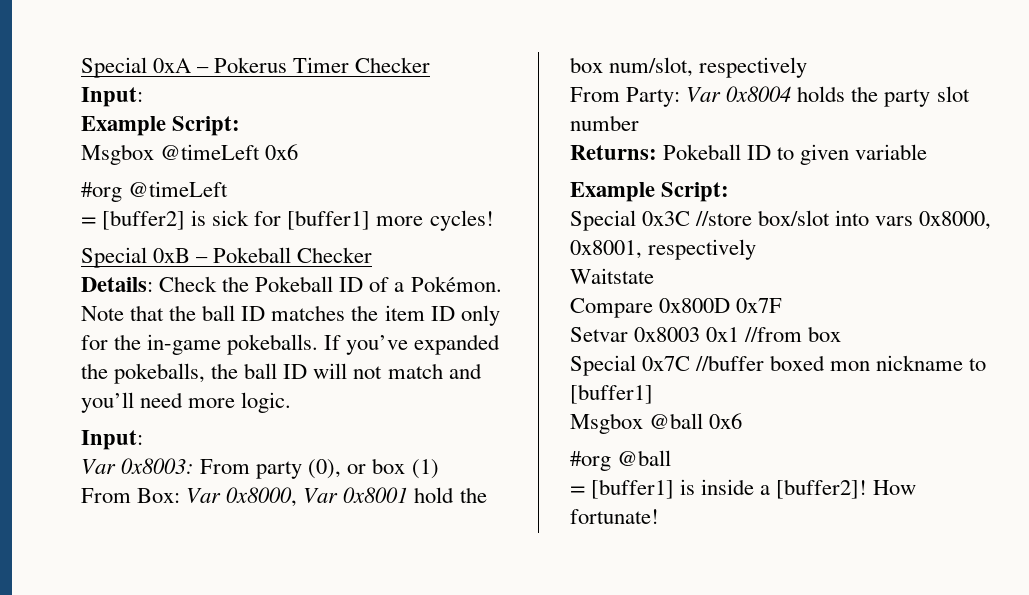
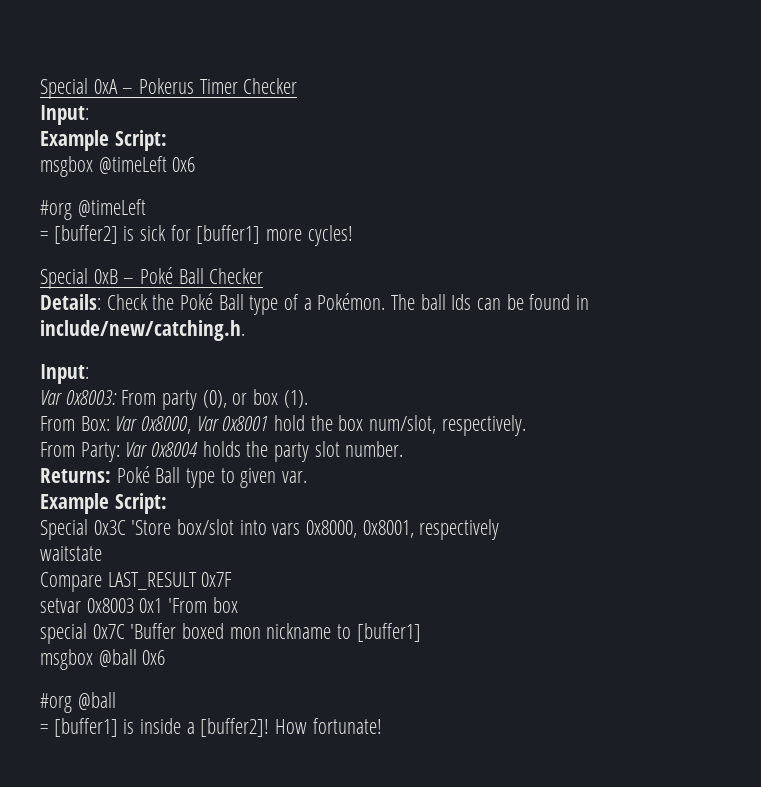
- Msgbox @timeLeft 0x6
+ msgbox @timeLeft 0x6
- Special 0xB – Pokeball Checker
+ Special 0xB – Poké Ball Checker
- Details: Check the Pokeball ID of a Pokémon. Note that the ball ID matches the item ID only for the in-game pokeballs. If you’ve expanded the pokeballs, the ball ID will not match and you’ll need more logic.
+ Details: Check the Poké Ball type of a Pokémon. The ball Ids can be found in include/new/catching.h.
- Var 0x8003: From party (0), or box (1)
+ Var 0x8003: From party (0), or box (1).
- From Box: Var 0x8000, Var 0x8001 hold the box num/slot, respectively
+ From Box: Var 0x8000, Var 0x8001 hold the box num/slot, respectively.
- From Party: Var 0x8004 holds the party slot number
+ From Party: Var 0x8004 holds the party slot number.
- Returns: Pokeball ID to given variable
+ Returns: Poké Ball type to given var.
- Special 0x3C //store box/slot into vars 0x8000, 0x8001, respectively
+ Special 0x3C 'Store box/slot into vars 0x8000, 0x8001, respectively
- Waitstate
+ waitstate
- Compare 0x800D 0x7F
+ Compare LAST_RESULT 0x7F
- Setvar 0x8003 0x1 //from box
+ setvar 0x8003 0x1 'From box
- Special 0x7C //buffer boxed mon nickname to [buffer1]
+ special 0x7C 'Buffer boxed mon nickname to [buffer1]
- Msgbox @ball 0x6
+ msgbox @ball 0x6

